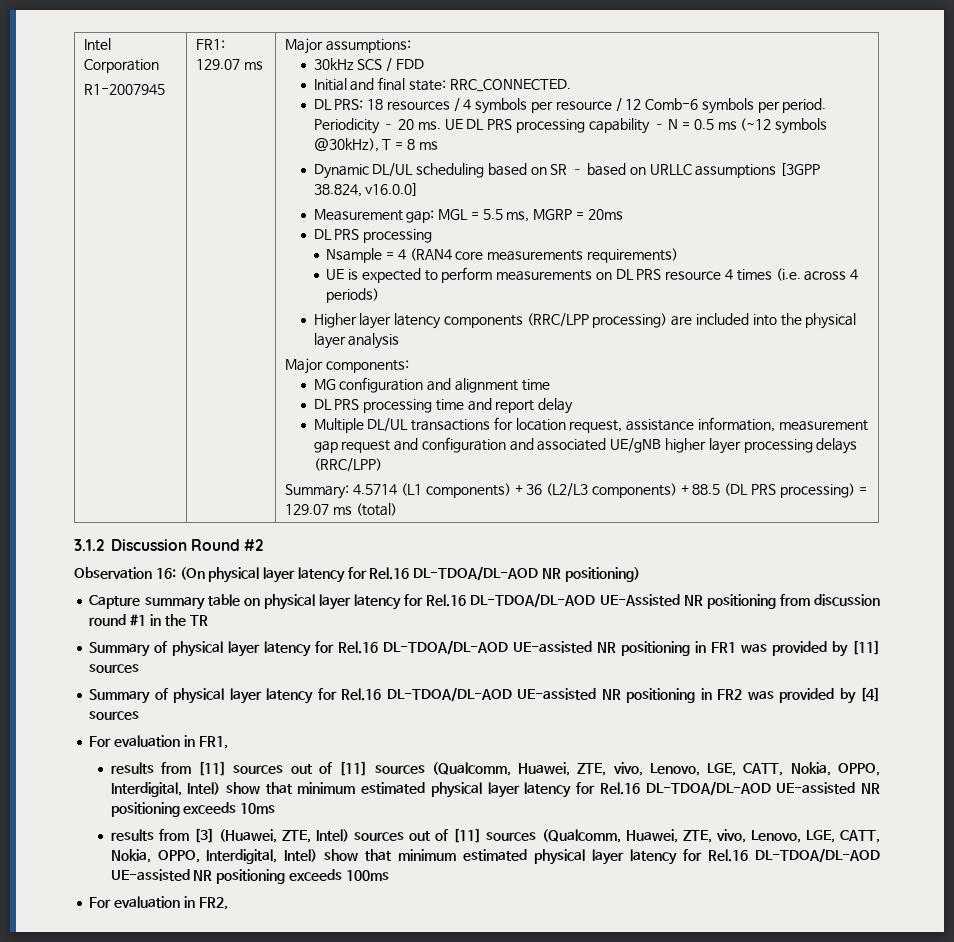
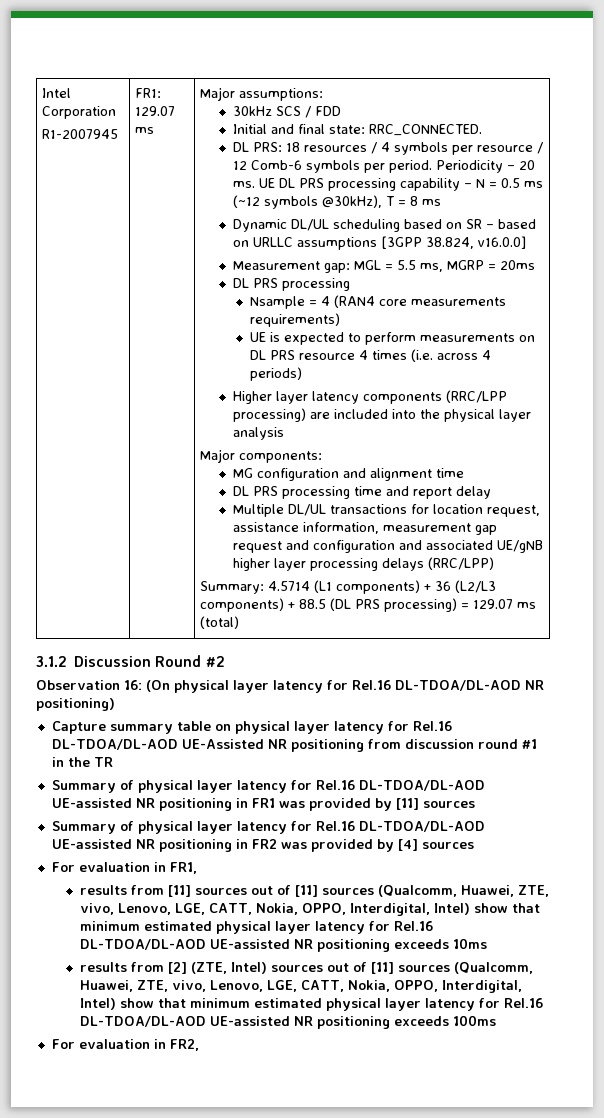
- results from [3] (Huawei, ZTE, Intel) sources out of [11] sources (Qualcomm, Huawei, ZTE, vivo, Lenovo, LGE, CATT, Nokia, OPPO, Interdigital, Intel) show that minimum estimated physical layer latency for Rel.16 DL-TDOA/DL-AOD UE-assisted NR positioning exceeds 100ms
+ results from [2] (ZTE, Intel) sources out of [11] sources (Qualcomm, Huawei, ZTE, vivo, Lenovo, LGE, CATT, Nokia, OPPO, Interdigital, Intel) show that minimum estimated physical layer latency for Rel.16 DL-TDOA/DL-AOD UE-assisted NR positioning exceeds 100ms

